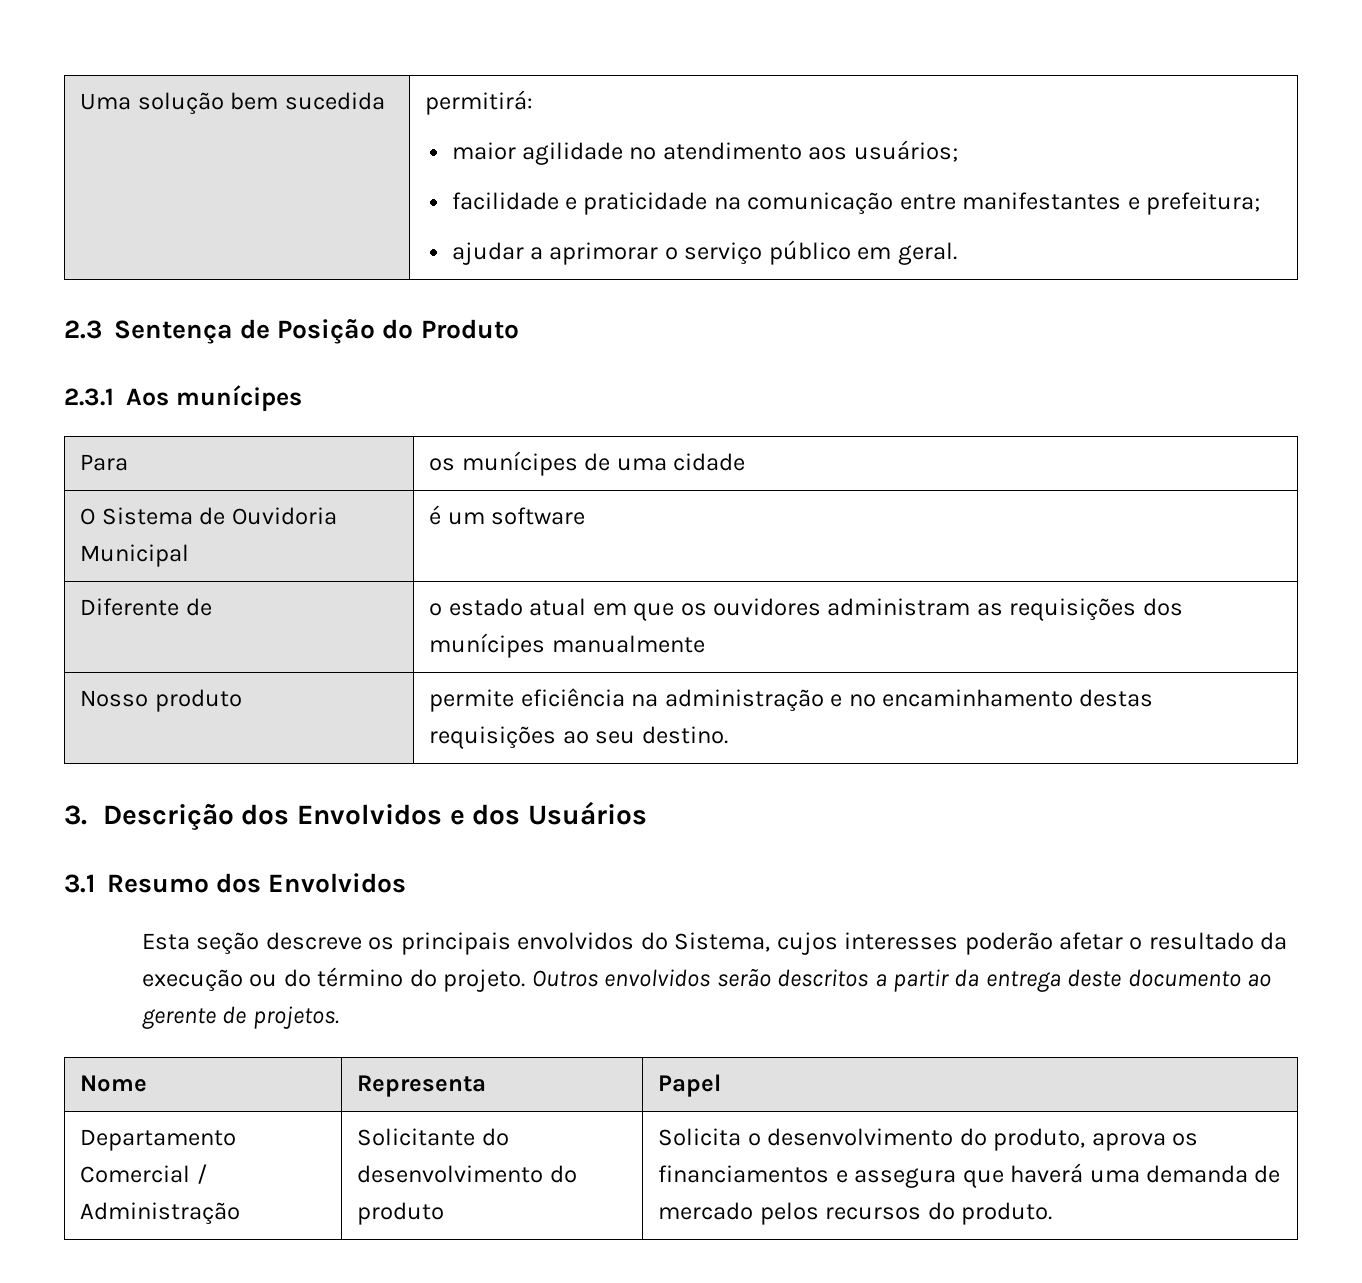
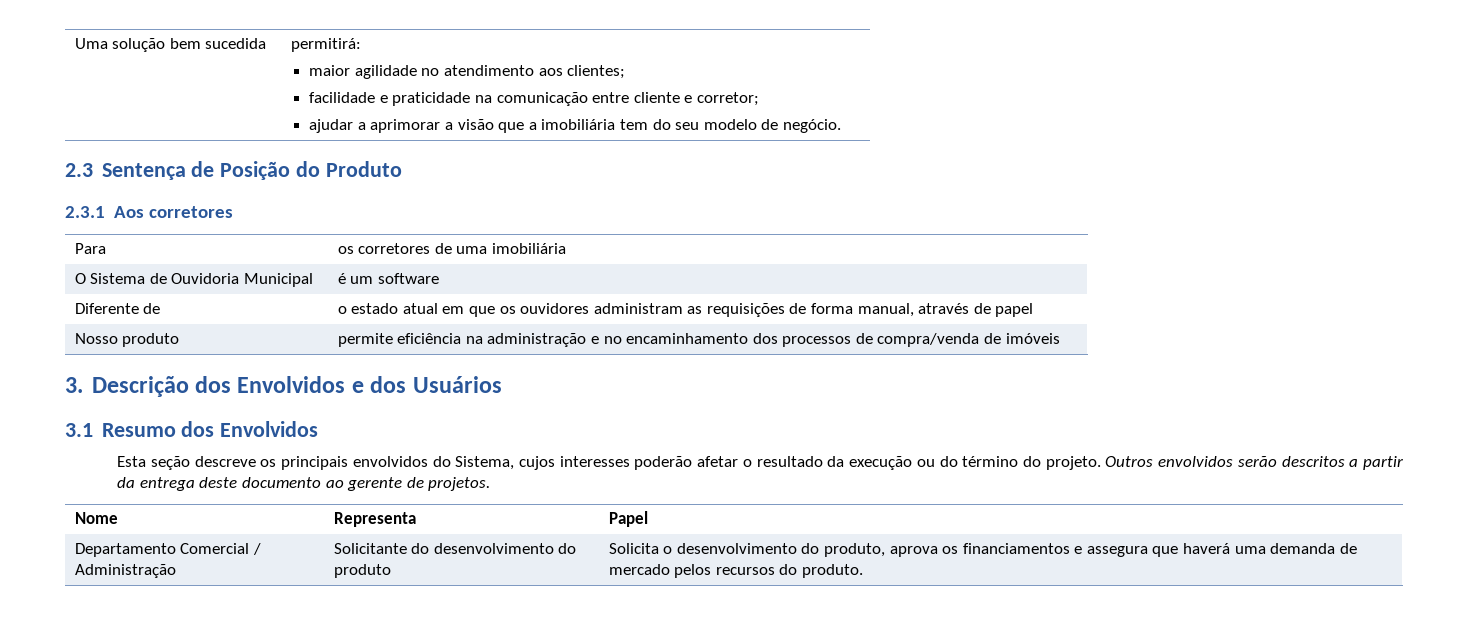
  Uma solução bem sucedida | permitirá:
- maior agilidade no atendimento aos usuários;
- facilidade e praticidade na comunicação entre manifestantes e prefeitura;
- ajudar a aprimorar o serviço público em geral.
+ maior agilidade no atendimento aos clientes;
+ facilidade e praticidade na comunicação entre cliente e corretor;
+ ajudar a aprimorar a visão que a imobiliária tem do seu modelo de negócio.
- 2.3.1 Aos munícipes
+ 2.3.1 Aos corretores
- Para | os munícipes de uma cidade
+ Para | os corretores de uma imobiliária
- Diferente de | o estado atual em que os ouvidores administram as requisições dos munícipes manualmente
+ Diferente de | o estado atual em que os ouvidores administram as requisições de forma manual, através de papel
- Nosso produto | permite eficiência na administração e no encaminhamento destas requisições ao seu destino.
+ Nosso produto | permite eficiência na administração e no encaminhamento dos processos de compra/venda de imóveis

